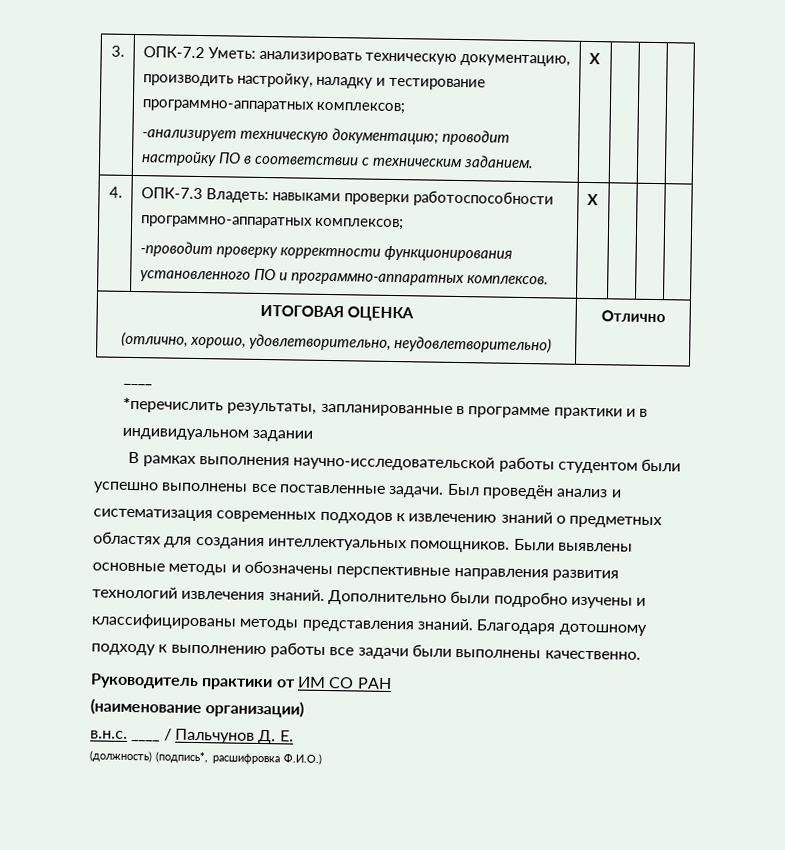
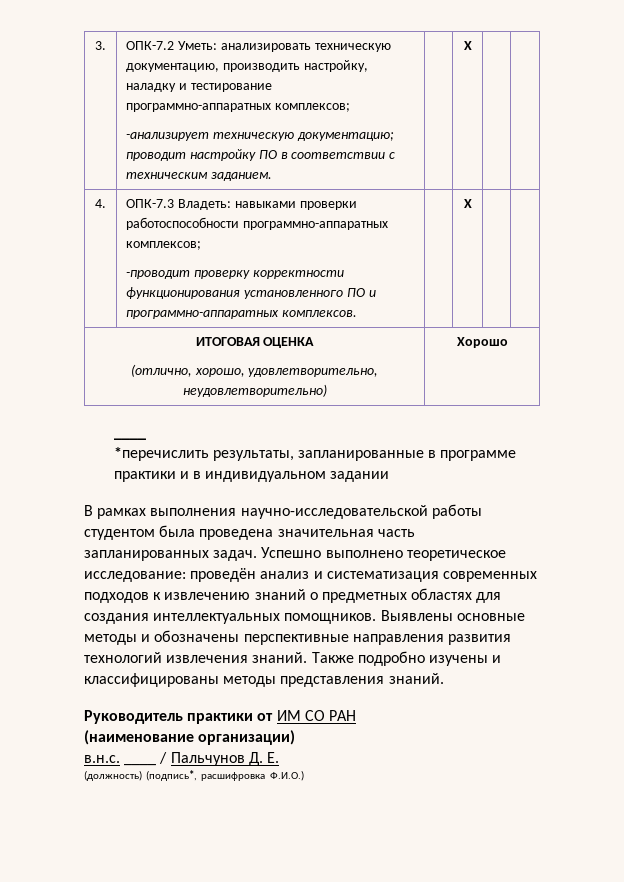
  3. | ОПК-7.2 Уметь: анализировать техническую документацию, производить настройку, наладку и тестирование программно-аппаратных комплексов;
- -анализирует техническую документацию; проводит настройку ПО в соответствии с техническим заданием. | X | | |
+ -анализирует техническую документацию; проводит настройку ПО в соответствии с техническим заданием. | | X | |
  4. | ОПК-7.3 Владеть: навыками проверки работоспособности программно-аппаратных комплексов;
- -проводит проверку корректности функционирования установленного ПО и программно-аппаратных комплексов. | X | | |
+ -проводит проверку корректности функционирования установленного ПО и программно-аппаратных комплексов. | | X | |
  ИТОГОВАЯ ОЦЕНКА
- (отлично, хорошо, удовлетворительно, неудовлетворительно) | Отлично
+ (отлично, хорошо, удовлетворительно, неудовлетворительно) | Хорошо
- В рамках выполнения научно-исследовательской работы студентом были успешно выполнены все поставленные задачи. Был проведён анализ и систематизация современных подходов к извлечению знаний о предметных областях для создания интеллектуальных помощников.
+ В рамках выполнения научно-исследовательской работы студентом была проведена значительная часть запланированных задач. Успешно выполнено теоретическое исследование: проведён анализ и систематизация современных подходов к извлечению знаний о предметных областях для создания интеллектуальных помощников.
- Были выявлены основные методы и обозначены перспективные направления развития технологий извлечения знаний.
+ Выявлены основные методы и обозначены перспективные направления развития технологий извлечения знаний.
- Дополнительно были подробно изучены и классифицированы методы представления знаний. Благодаря дотошному подходу к выполнению работы все задачи были выполнены качественно.
+ Также подробно изучены и классифицированы методы представления знаний.

